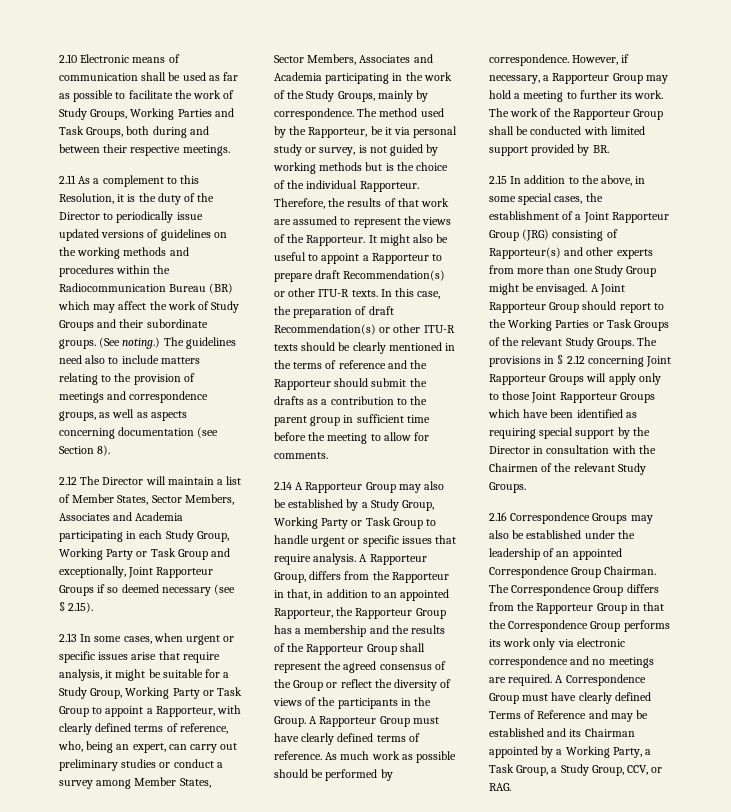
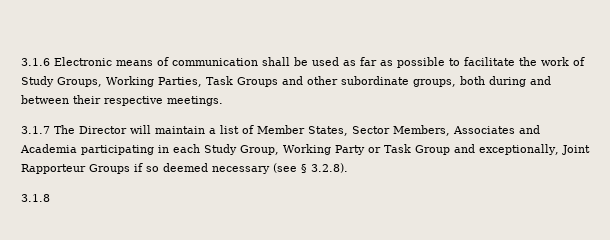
- 2.10 Electronic means of communication shall be used as far as possible to facilitate the work of Study Groups, Working Parties and Task Groups, both during and between their respective meetings.
+ 3.1.6 Electronic means of communication shall be used as far as possible to facilitate the work of Study Groups, Working Parties, Task Groups and other subordinate groups, both during and between their respective meetings.
- 2.11 As a complement to this Resolution, it is the duty of the Director to periodically issue updated versions of guidelines on the working methods and procedures within the Radiocommunication Bureau (BR) which may affect the work of Study Groups and their subordinate groups. (See noting.) The guidelines need also to include matters relating to the provision of meetings and correspondence groups, as well as aspects concerning documentation (see Section 8).
- 2.12 The Director will maintain a list of Member States, Sector Members, Associates and Academia participating in each Study Group, Working Party or Task Group and exceptionally, Joint Rapporteur Groups if so deemed necessary (see § 2.15).
- 2.13 In some cases, when urgent or specific issues arise that require analysis, it might be suitable for a Study Group, Working Party or Task Group to appoint a Rapporteur, with clearly defined terms of reference, who, being an expert, can carry out preliminary studies or conduct a survey among Member States, Sector Members, Associates and Academia participating in the work of the Study Groups, mainly by correspondence. The method used by the Rapporteur, be it via personal study or survey, is not guided by working methods but is the choice of the individual Rapporteur. Therefore, the results of that work are assumed to represent the views of the Rapporteur. It might also be useful to appoint a Rapporteur to prepare draft Recommendation(s) or other ITU-R texts. In this case, the preparation of draft Recommendation(s) or other ITU-R texts should be clearly mentioned in the terms of reference and the Rapporteur should submit the drafts as a contribution to the parent group in sufficient time before the meeting to allow for comments.
- 2.14 A Rapporteur Group may also be established by a Study Group, Working Party or Task Group to handle urgent or specific issues that require analysis. A Rapporteur Group, differs from the Rapporteur in that, in addition to an appointed Rapporteur, the Rapporteur Group has a membership and the results of the Rapporteur Group shall represent the agreed consensus of the Group or reflect the diversity of views of the participants in the Group. A Rapporteur Group must have clearly defined terms of reference. As much work as possible should be performed by correspondence. However, if necessary, a Rapporteur Group may hold a meeting to further its work. The work of the Rapporteur Group shall be conducted with limited support provided by BR.
- 2.15 In addition to the above, in some special cases, the establishment of a Joint Rapporteur Group (JRG) consisting of Rapporteur(s) and other experts from more than one Study Group might be envisaged. A Joint Rapporteur Group should report to the Working Parties or Task Groups of the relevant Study Groups. The provisions in § 2.12 concerning Joint Rapporteur Groups will apply only to those Joint Rapporteur Groups which have been identified as requiring special support by the Director in consultation with the Chairmen of the relevant Study Groups.
- 2.16 Correspondence Groups may also be established under the leadership of an appointed Correspondence Group Chairman. The Correspondence Group differs from the Rapporteur Group in that the Correspondence Group performs its work only via electronic correspondence and no meetings are required. A Correspondence Group must have clearly defined Terms of Reference and may be established and its Chairman appointed by a Working Party, a Task Group, a Study Group, CCV, or RAG.
+ 3.1.7 The Director will maintain a list of Member States, Sector Members, Associates and Academia participating in each Study Group, Working Party or Task Group and exceptionally, Joint Rapporteur Groups if so deemed necessary (see § 3.2.8).
+ 3.1.8

